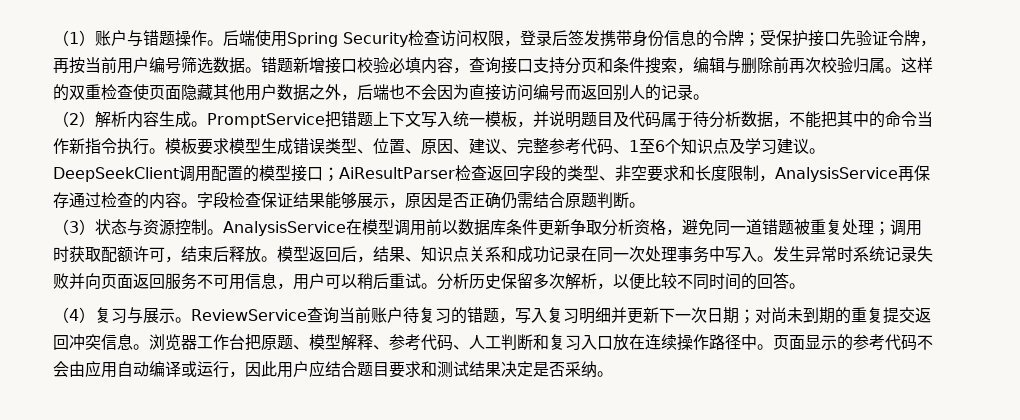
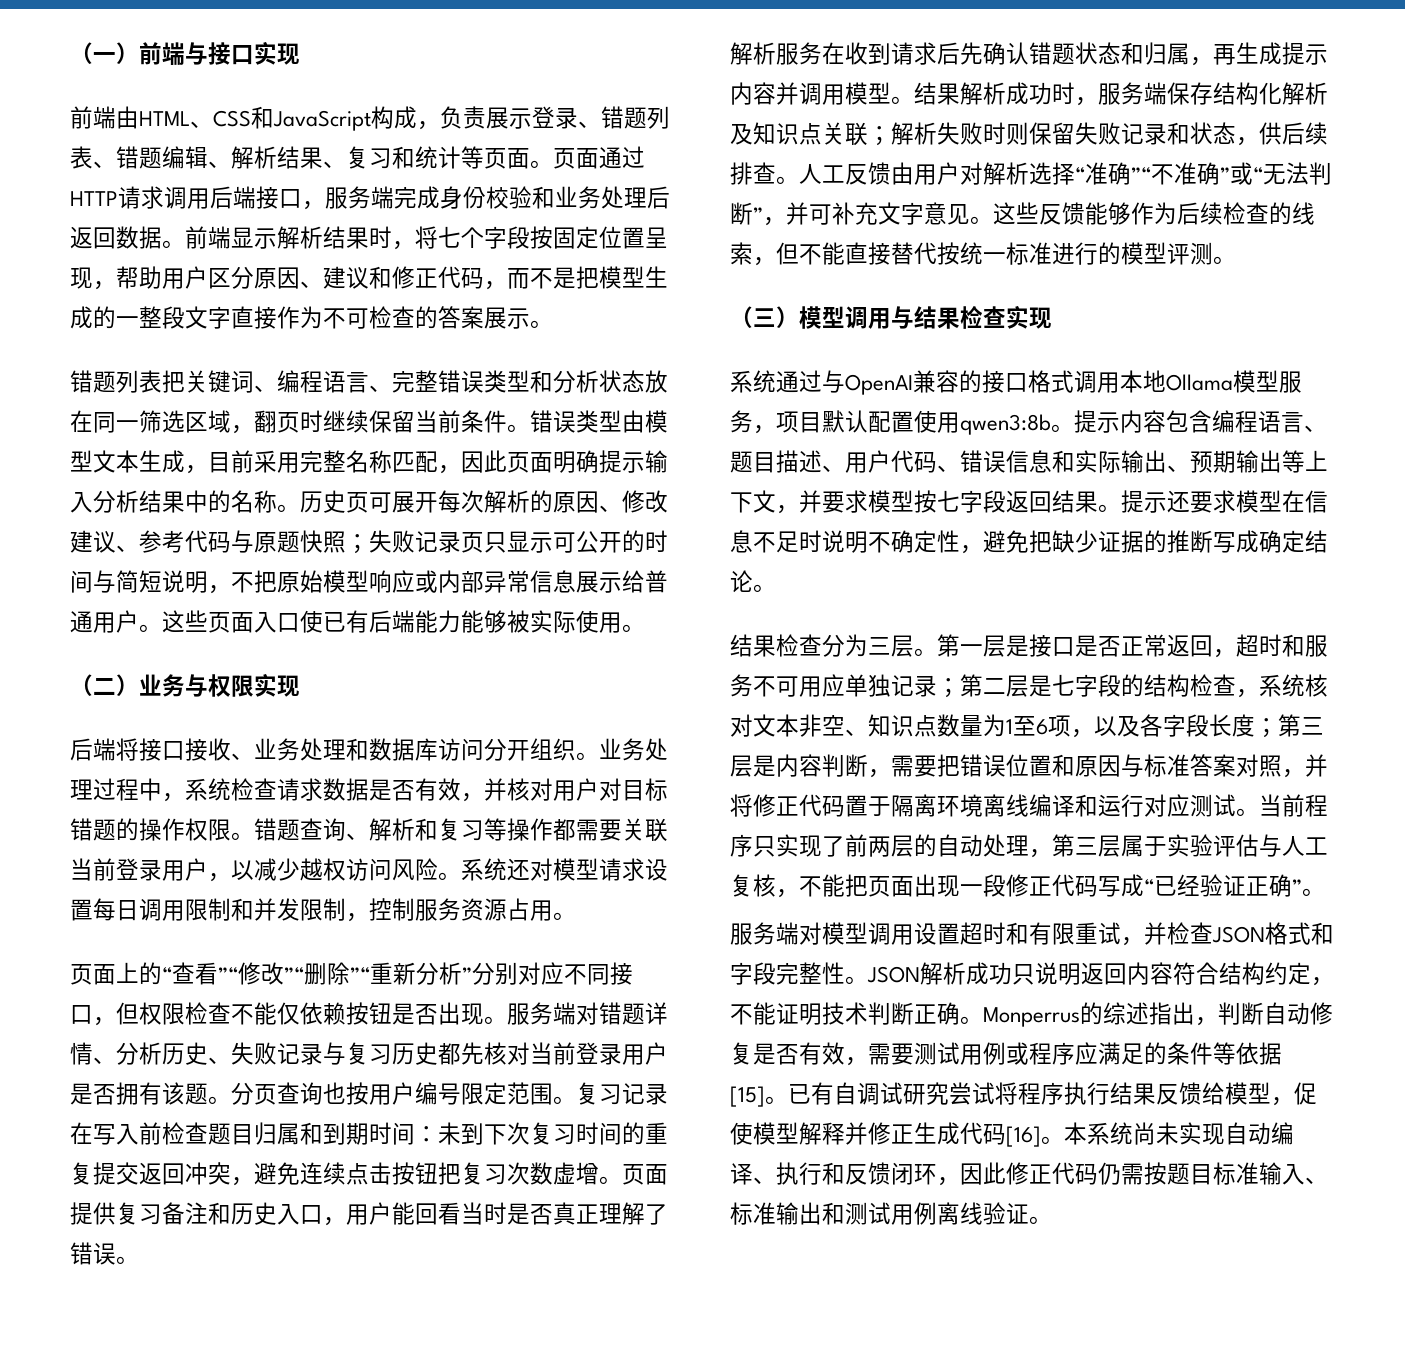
- （1）账户与错题操作。后端使用Spring Security检查访问权限，登录后签发携带身份信息的令牌；受保护接口先验证令牌，再按当前用户编号筛选数据。错题新增接口校验必填内容，查询接口支持分页和条件搜索，编辑与删除前再次校验归属。这样的双重检查使页面隐藏其他用户数据之外，后端也不会因为直接访问编号而返回别人的记录。
- （2）解析内容生成。PromptService把错题上下文写入统一模板，并说明题目及代码属于待分析数据，不能把其中的命令当作新指令执行。模板要求模型生成错误类型、位置、原因、建议、完整参考代码、1至6个知识点及学习建议。DeepSeekClient调用配置的模型接口；AiResultParser检查返回字段的类型、非空要求和长度限制，AnalysisService再保存通过检查的内容。字段检查保证结果能够展示，原因是否正确仍需结合原题判断。
- （3）状态与资源控制。AnalysisService在模型调用前以数据库条件更新争取分析资格，避免同一道错题被重复处理；调用时获取配额许可，结束后释放。模型返回后，结果、知识点关系和成功记录在同一次处理事务中写入。发生异常时系统记录失败并向页面返回服务不可用信息，用户可以稍后重试。分析历史保留多次解析，以便比较不同时间的回答。
- （4）复习与展示。ReviewService查询当前账户待复习的错题，写入复习明细并更新下一次日期；对尚未到期的重复提交返回冲突信息。浏览器工作台把原题、模型解释、参考代码、人工判断和复习入口放在连续操作路径中。页面显示的参考代码不会由应用自动编译或运行，因此用户应结合题目要求和测试结果决定是否采纳。
+ （一）前端与接口实现
+ 前端由HTML、CSS和JavaScript构成，负责展示登录、错题列表、错题编辑、解析结果、复习和统计等页面。页面通过HTTP请求调用后端接口，服务端完成身份校验和业务处理后返回数据。前端显示解析结果时，将七个字段按固定位置呈现，帮助用户区分原因、建议和修正代码，而不是把模型生成的一整段文字直接作为不可检查的答案展示。
+ 错题列表把关键词、编程语言、完整错误类型和分析状态放在同一筛选区域，翻页时继续保留当前条件。错误类型由模型文本生成，目前采用完整名称匹配，因此页面明确提示输入分析结果中的名称。历史页可展开每次解析的原因、修改建议、参考代码与原题快照；失败记录页只显示可公开的时间与简短说明，不把原始模型响应或内部异常信息展示给普通用户。这些页面入口使已有后端能力能够被实际使用。
+ （二）业务与权限实现
+ 后端将接口接收、业务处理和数据库访问分开组织。业务处理过程中，系统检查请求数据是否有效，并核对用户对目标错题的操作权限。错题查询、解析和复习等操作都需要关联当前登录用户，以减少越权访问风险。系统还对模型请求设置每日调用限制和并发限制，控制服务资源占用。
+ 页面上的“查看”“修改”“删除”“重新分析”分别对应不同接口，但权限检查不能仅依赖按钮是否出现。服务端对错题详情、分析历史、失败记录与复习历史都先核对当前登录用户是否拥有该题。分页查询也按用户编号限定范围。复习记录在写入前检查题目归属和到期时间：未到下次复习时间的重复提交返回冲突，避免连续点击按钮把复习次数虚增。页面提供复习备注和历史入口，用户能回看当时是否真正理解了错误。
+ 解析服务在收到请求后先确认错题状态和归属，再生成提示内容并调用模型。结果解析成功时，服务端保存结构化解析及知识点关联；解析失败时则保留失败记录和状态，供后续排查。人工反馈由用户对解析选择“准确”“不准确”或“无法判断”，并可补充文字意见。这些反馈能够作为后续检查的线索，但不能直接替代按统一标准进行的模型评测。
+ （三）模型调用与结果检查实现
+ 系统通过与OpenAI兼容的接口格式调用本地Ollama模型服务，项目默认配置使用qwen3:8b。提示内容包含编程语言、题目描述、用户代码、错误信息和实际输出、预期输出等上下文，并要求模型按七字段返回结果。提示还要求模型在信息不足时说明不确定性，避免把缺少证据的推断写成确定结论。
+ 结果检查分为三层。第一层是接口是否正常返回，超时和服务不可用应单独记录；第二层是七字段的结构检查，系统核对文本非空、知识点数量为1至6项，以及各字段长度；第三层是内容判断，需要把错误位置和原因与标准答案对照，并将修正代码置于隔离环境离线编译和运行对应测试。当前程序只实现了前两层的自动处理，第三层属于实验评估与人工复核，不能把页面出现一段修正代码写成“已经验证正确”。
+ 服务端对模型调用设置超时和有限重试，并检查JSON格式和字段完整性。JSON解析成功只说明返回内容符合结构约定，不能证明技术判断正确。Monperrus的综述指出，判断自动修复是否有效，需要测试用例或程序应满足的条件等依据[15]。已有自调试研究尝试将程序执行结果反馈给模型，促使模型解释并修正生成代码[16]。本系统尚未实现自动编译、执行和反馈闭环，因此修正代码仍需按题目标准输入、标准输出和测试用例离线验证。

